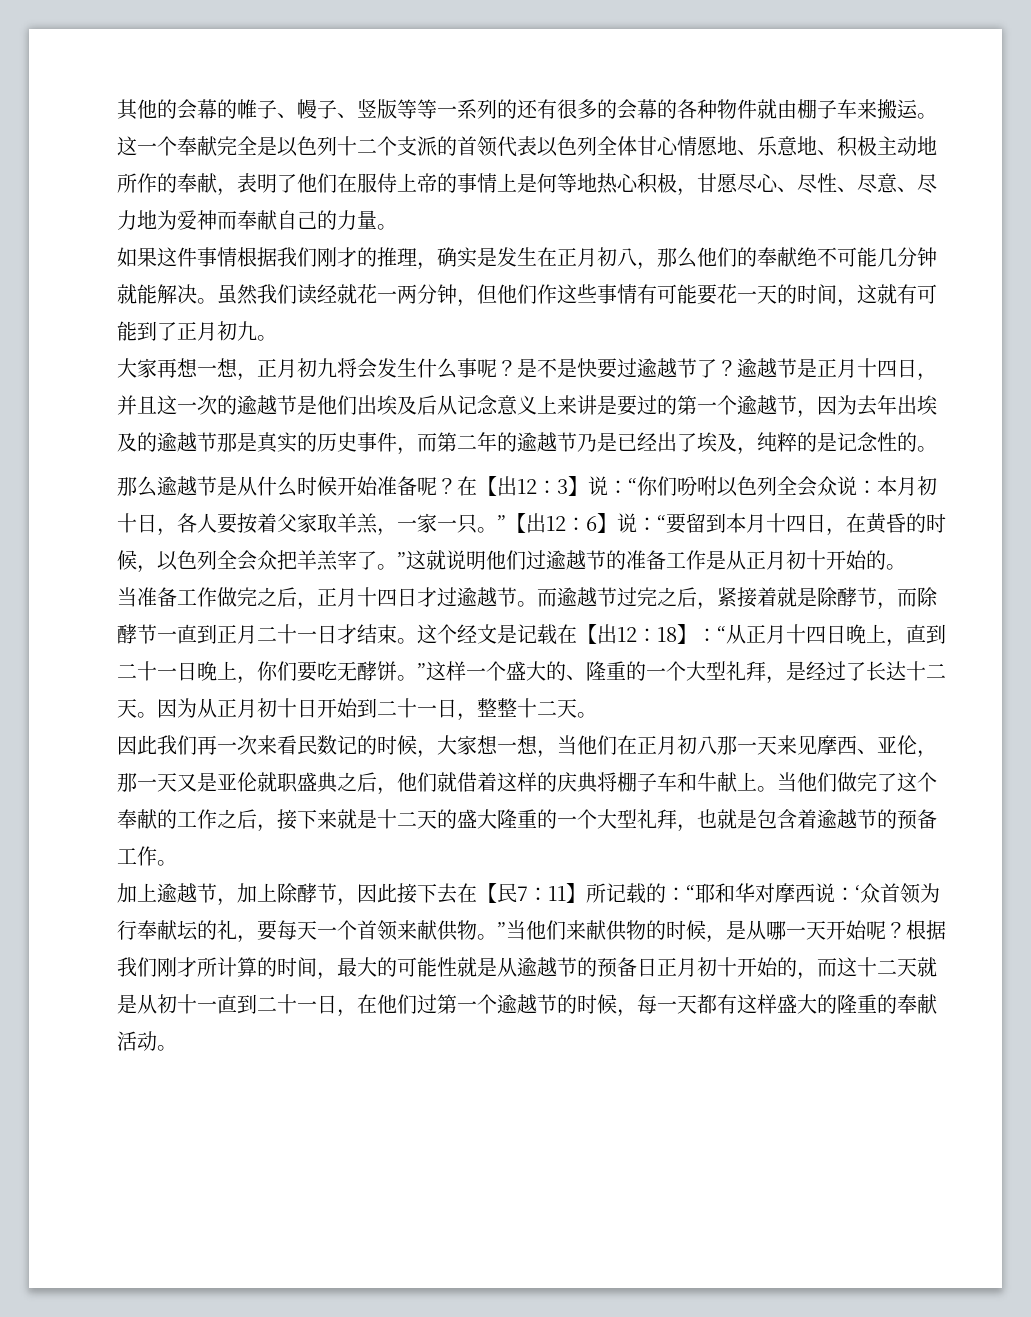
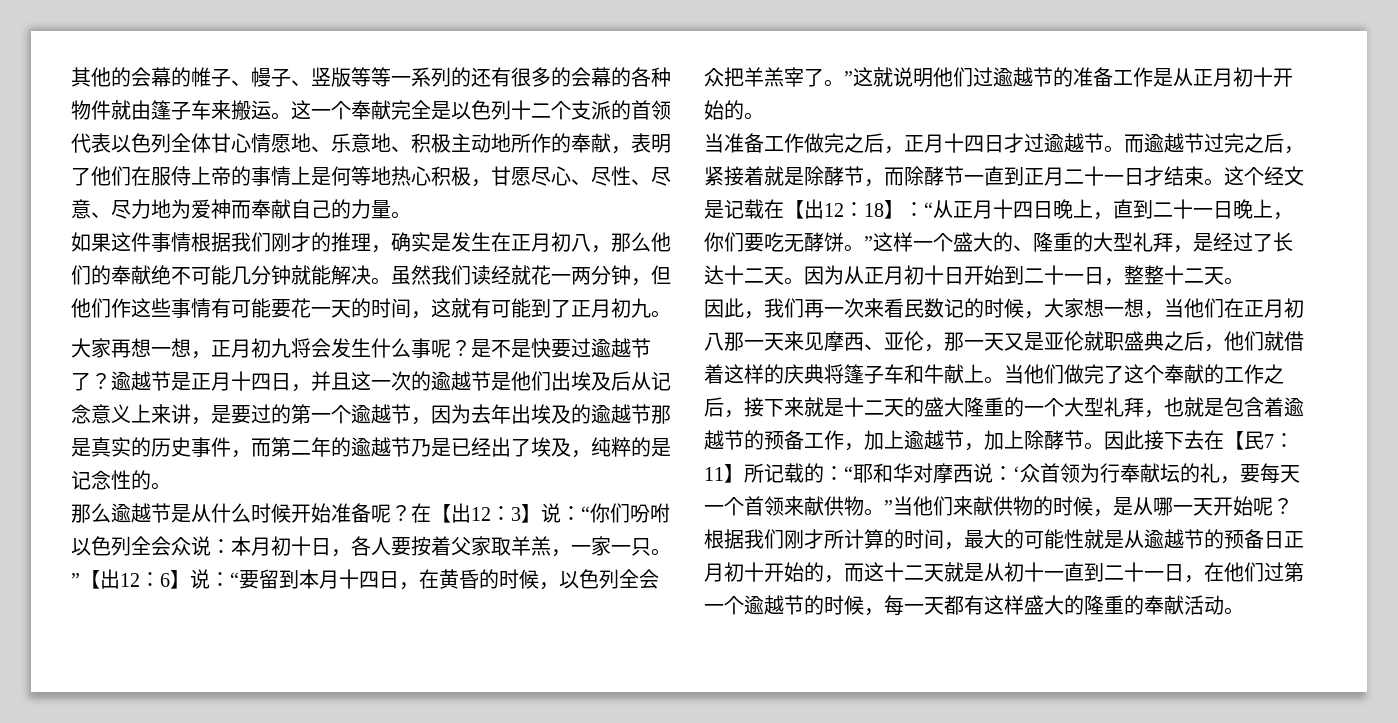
- 其他的会幕的帷子、幔子、竖版等等一系列的还有很多的会幕的各种物件就由棚子车来搬运。
+ 其他的会幕的帷子、幔子、竖版等等一系列的还有很多的会幕的各种物件就由篷子车来搬运。
- 逾越节是正月十四日，并且这一次的逾越节是他们出埃及后从记念意义上来讲是要过的第一个逾越节，因为去年出埃及的逾越节那是真实的历史事件，而第二年的逾越节乃是已经出了埃及，纯粹的是记念性的。
+ 逾越节是正月十四日，并且这一次的逾越节是他们出埃及后从记念意义上来讲，是要过的第一个逾越节，因为去年出埃及的逾越节那是真实的历史事件，而第二年的逾越节乃是已经出了埃及，纯粹的是记念性的。
- 这个经文是记载在【出12：18】：“从正月十四日晚上，直到二十一日晚上，你们要吃无酵饼。”这样一个盛大的、隆重的一个大型礼拜，是经过了长达十二天。
+ 这个经文是记载在【出12：18】：“从正月十四日晚上，直到二十一日晚上，你们要吃无酵饼。”这样一个盛大的、隆重的大型礼拜，是经过了长达十二天。
- 因此我们再一次来看民数记的时候，大家想一想，当他们在正月初八那一天来见摩西、亚伦，那一天又是亚伦就职盛典之后，他们就借着这样的庆典将棚子车和牛献上。
+ 因此，我们再一次来看民数记的时候，大家想一想，当他们在正月初八那一天来见摩西、亚伦，那一天又是亚伦就职盛典之后，他们就借着这样的庆典将篷子车和牛献上。
- 当他们做完了这个奉献的工作之后，接下来就是十二天的盛大隆重的一个大型礼拜，也就是包含着逾越节的预备工作。
- 加上逾越节，加上除酵节，因此接下去在【民7：
+ 当他们做完了这个奉献的工作之后，接下来就是十二天的盛大隆重的一个大型礼拜，也就是包含着逾越节的预备工作，加上逾越节，加上除酵节。因此接下去在【民7：

